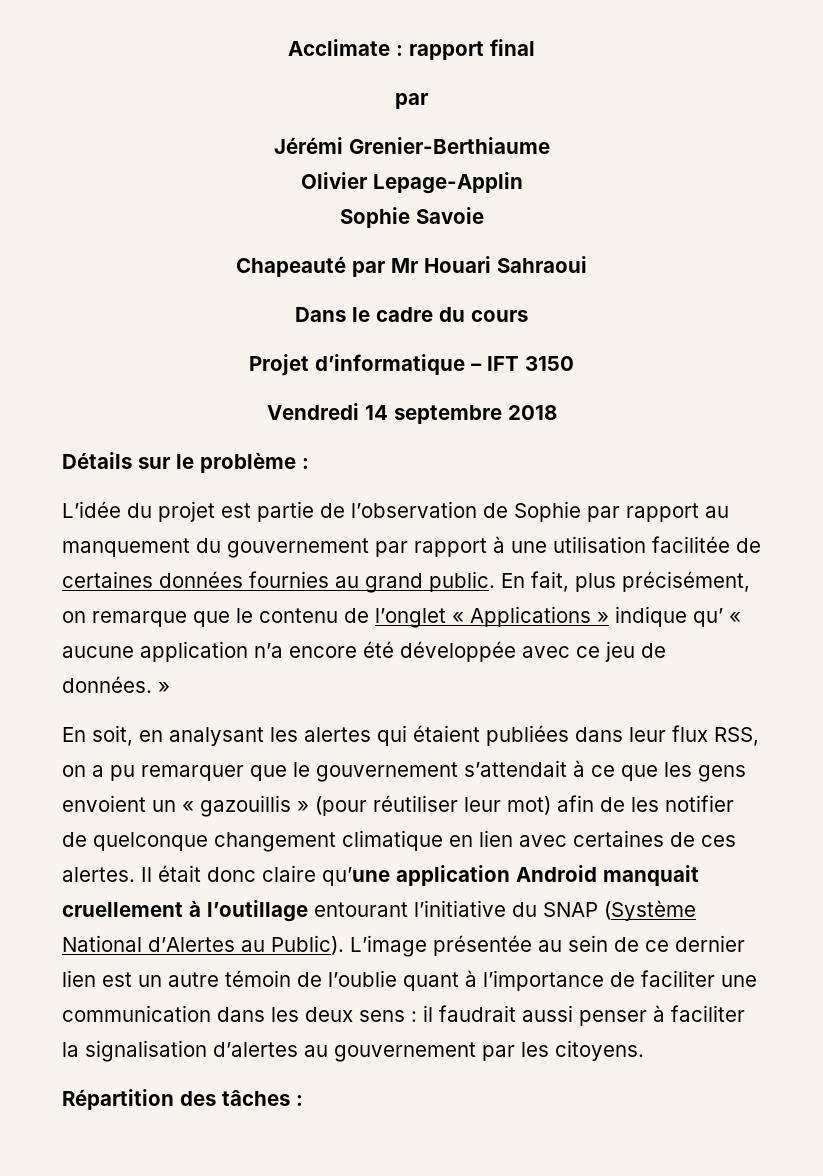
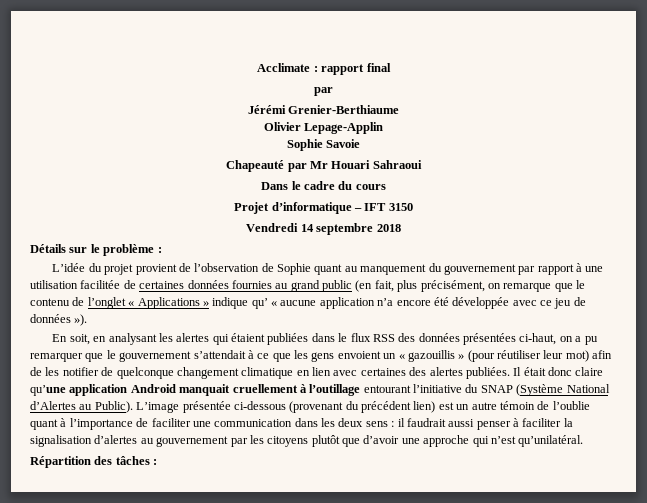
- L’idée du projet est partie de l’observation de Sophie par rapport au manquement du gouvernement par rapport à une utilisation facilitée de certaines données fournies au grand public. En fait, plus précisément, on remarque que le contenu de l’onglet « Applications » indique qu’ « aucune application n’a encore été développée avec ce jeu de données. »
+ L’idée du projet provient de l’observation de Sophie quant au manquement du gouvernement par rapport à une utilisation facilitée de certaines données fournies au grand public (en fait, plus précisément, on remarque que le contenu de l’onglet « Applications » indique qu’ « aucune application n’a encore été développée avec ce jeu de données »).
- En soit, en analysant les alertes qui étaient publiées dans leur flux RSS, on a pu remarquer que le gouvernement s’attendait à ce que les gens envoient un « gazouillis » (pour réutiliser leur mot) afin de les notifier de quelconque changement climatique en lien avec certaines de ces alertes.
+ En soit, en analysant les alertes qui étaient publiées dans le flux RSS des données présentées ci-haut, on a pu remarquer que le gouvernement s’attendait à ce que les gens envoient un « gazouillis » (pour réutiliser leur mot) afin de les notifier de quelconque changement climatique en lien avec certaines des alertes publiées.
- L’image présentée au sein de ce dernier lien est un autre témoin de l’oublie quant à l’importance de faciliter une communication dans les deux sens : il faudrait aussi penser à faciliter la signalisation d’alertes au gouvernement par les citoyens.
+ L’image présentée ci-dessous (provenant du précédent lien) est un autre témoin de l’oublie quant à l’importance de faciliter une communication dans les deux sens : il faudrait aussi penser à faciliter la signalisation d’alertes au gouvernement par les citoyens plutôt que d’avoir une approche qui n’est qu’unilatéral.

